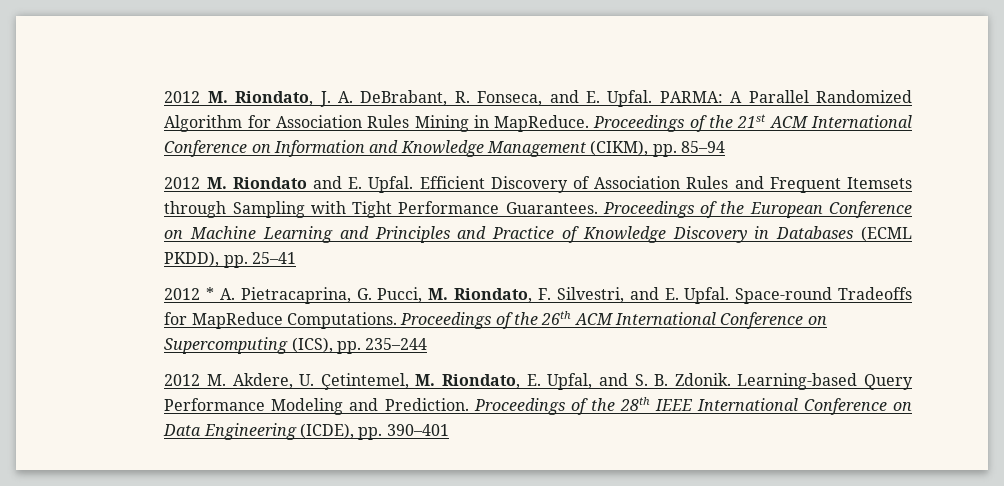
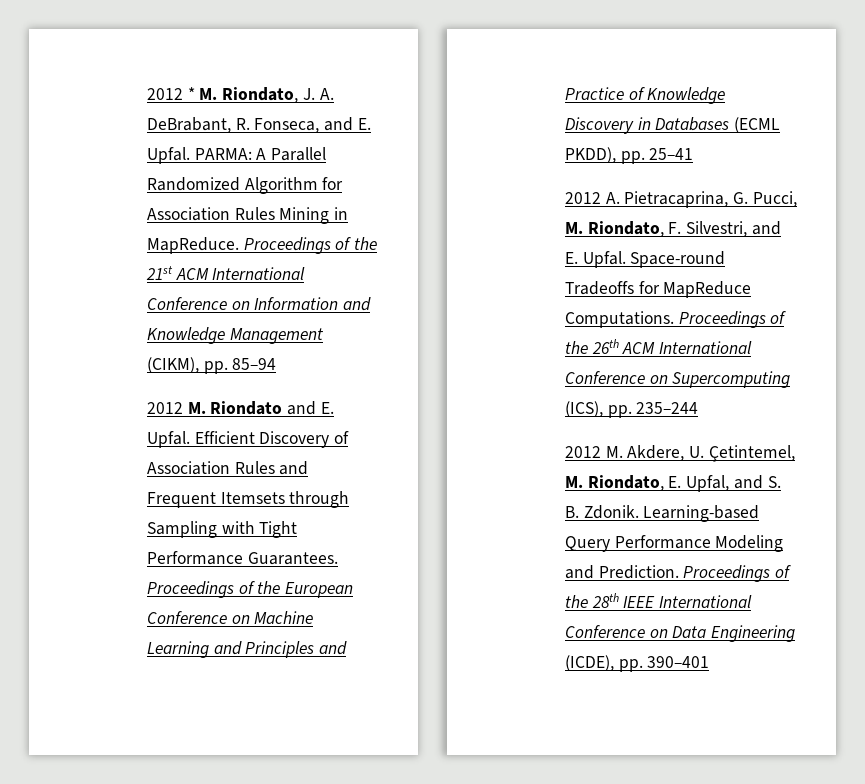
- 2012 M. Riondato, J. A. DeBrabant, R. Fonseca, and E. Upfal.
+ 2012 * M. Riondato, J. A. DeBrabant, R. Fonseca, and E. Upfal.
- 2012 * A. Pietracaprina, G. Pucci, M. Riondato, F. Silvestri, and E. Upfal.
+ 2012 A. Pietracaprina, G. Pucci, M. Riondato, F. Silvestri, and E. Upfal.

